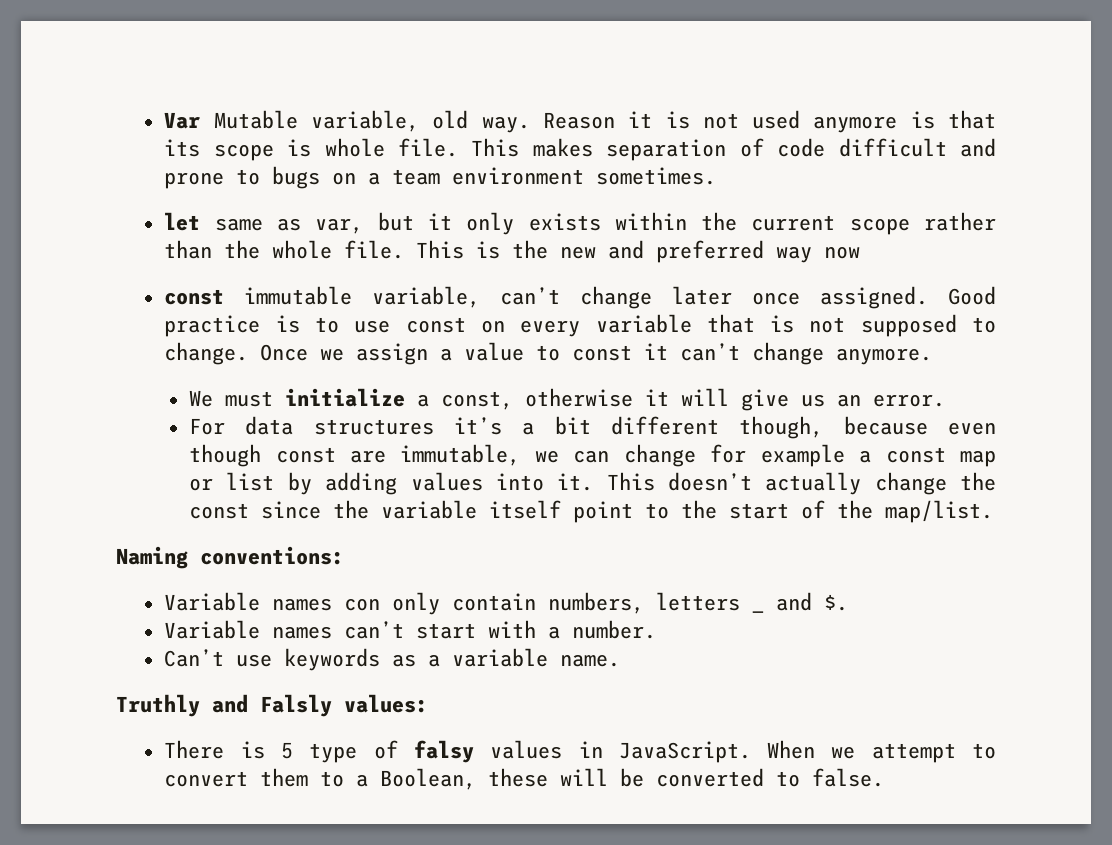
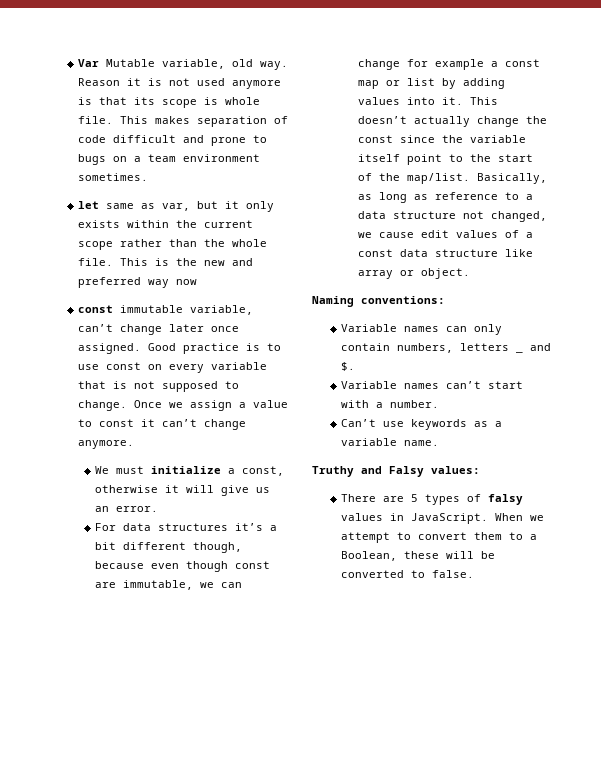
+ Basically, as long as reference to a data structure not changed, we cause edit values of a const data structure like array or object.
- Variable names con only contain numbers, letters _ and $.
+ Variable names can only contain numbers, letters _ and $.
- Truthly and Falsly values:
+ Truthy and Falsy values:
- There is 5 type of falsy values in JavaScript.
+ There are 5 types of falsy values in JavaScript.

